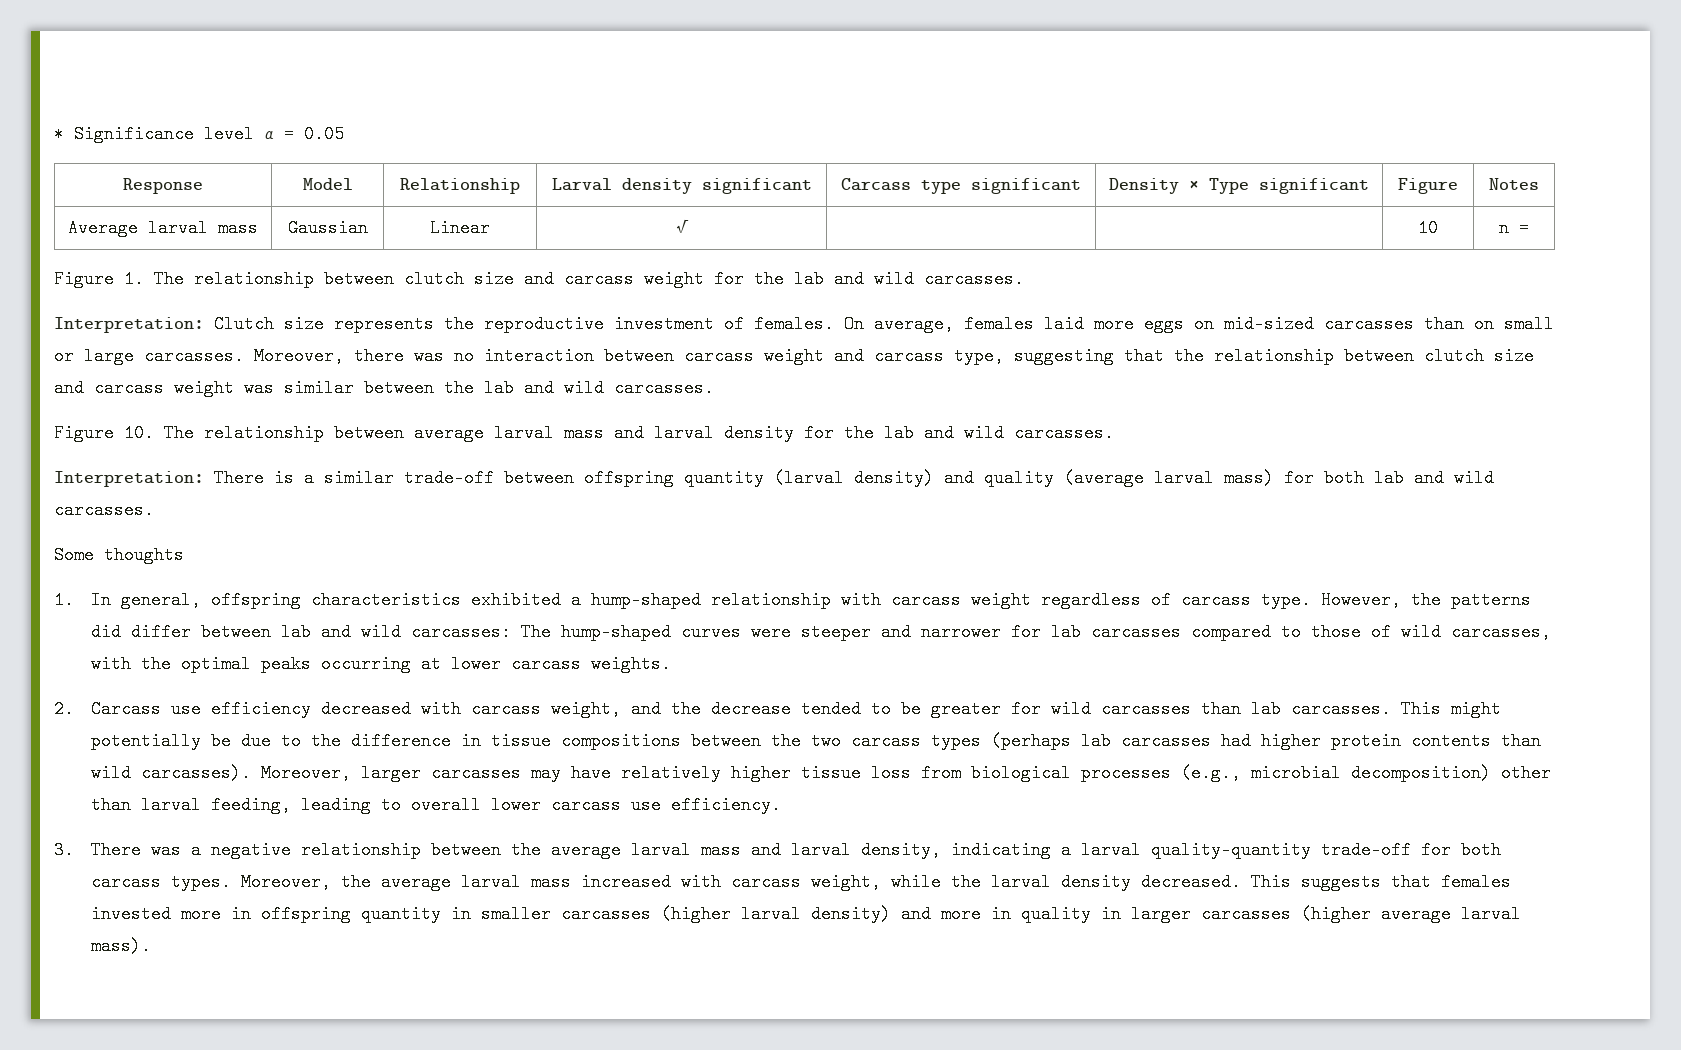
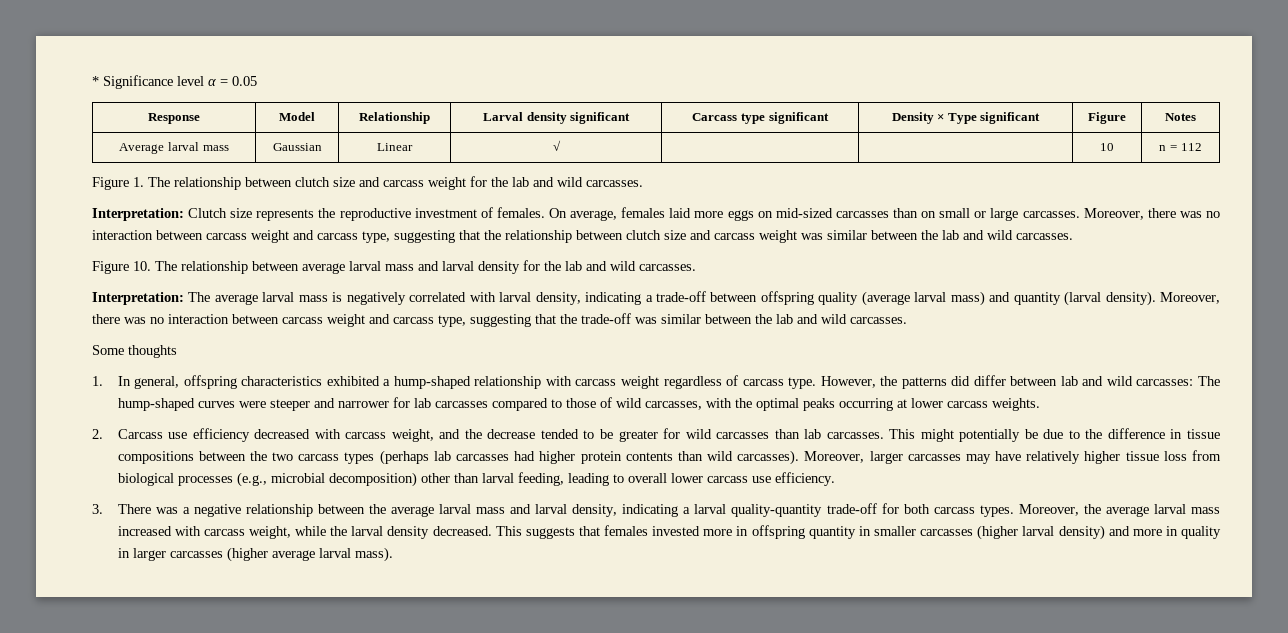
- Average larval mass | Gaussian | Linear | √ | | | 10 | n =
+ Average larval mass | Gaussian | Linear | √ | | | 10 | n = 112
- Interpretation: There is a similar trade-off between offspring quantity (larval density) and quality (average larval mass) for both lab and wild carcasses.
+ Interpretation: The average larval mass is negatively correlated with larval density, indicating a trade-off between offspring quality (average larval mass) and quantity (larval density). Moreover, there was no interaction between carcass weight and carcass type, suggesting that the trade-off was similar between the lab and wild carcasses.

